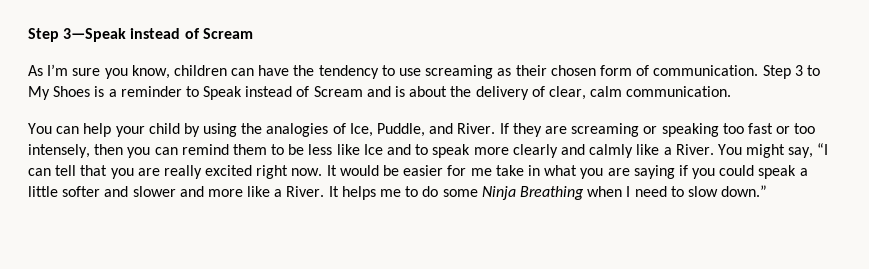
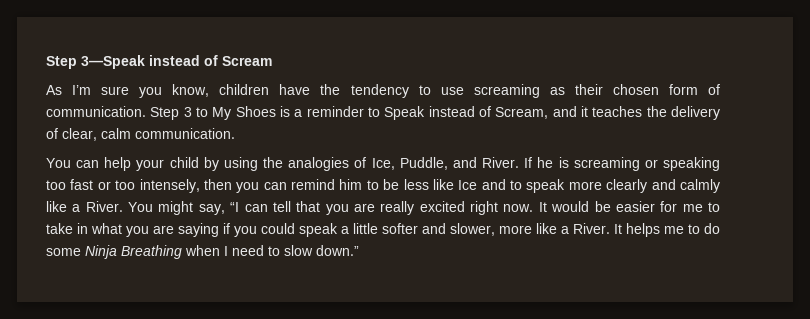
- As I’m sure you know, children can have the tendency to use screaming as their chosen form of communication.
+ As I’m sure you know, children have the tendency to use screaming as their chosen form of communication.
- Step 3 to My Shoes is a reminder to Speak instead of Scream and is about the delivery of clear, calm communication.
+ Step 3 to My Shoes is a reminder to Speak instead of Scream, and it teaches the delivery of clear, calm communication.
- If they are screaming or speaking too fast or too intensely, then you can remind them to be less like Ice and to speak more clearly and calmly like a River.
+ If he is screaming or speaking too fast or too intensely, then you can remind him to be less like Ice and to speak more clearly and calmly like a River.
- It would be easier for me take in what you are saying if you could speak a little softer and slower and more like a River.
+ It would be easier for me to take in what you are saying if you could speak a little softer and slower, more like a River.

